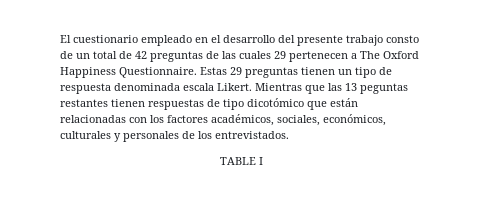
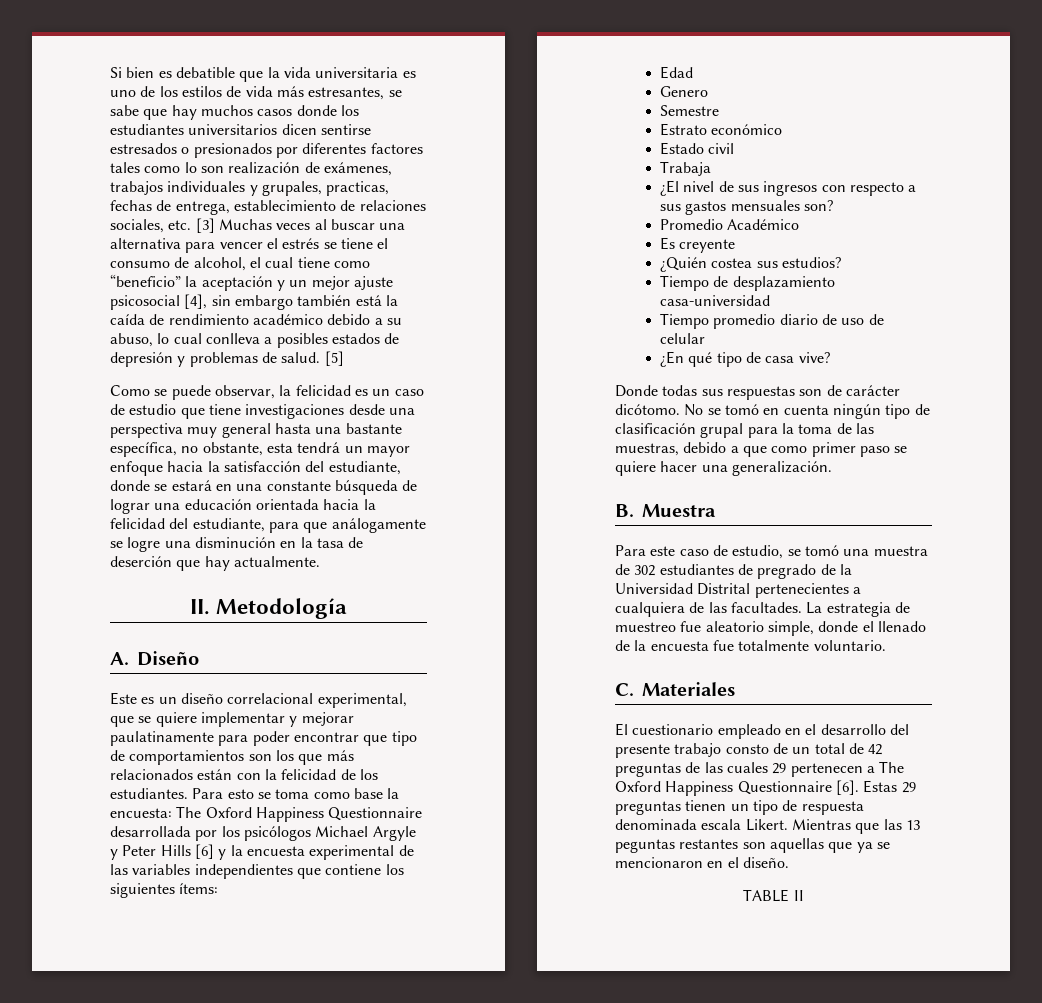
+ Si bien es debatible que la vida universitaria es uno de los estilos de vida más estresantes, se sabe que hay muchos casos donde los estudiantes universitarios dicen sentirse estresados o presionados por diferentes factores tales como lo son realización de exámenes, trabajos individuales y grupales, practicas, fechas de entrega, establecimiento de relaciones sociales, etc. [3] Muchas veces al buscar una alternativa para vencer el estrés se tiene el consumo de alcohol, el cual tiene como “beneficio” la aceptación y un mejor ajuste psicosocial [4], sin embargo también está la caída de rendimiento académico debido a su abuso, lo cual conlleva a posibles estados de depresión y problemas de salud. [5]
+ Como se puede observar, la felicidad es un caso de estudio que tiene investigaciones desde una perspectiva muy general hasta una bastante específica, no obstante, esta tendrá un mayor enfoque hacia la satisfacción del estudiante, donde se estará en una constante búsqueda de lograr una educación orientada hacia la felicidad del estudiante, para que análogamente se logre una disminución en la tasa de deserción que hay actualmente.
+ II. Metodología
+ A. Diseño
+ Este es un diseño correlacional experimental, que se quiere implementar y mejorar paulatinamente para poder encontrar que tipo de comportamientos son los que más relacionados están con la felicidad de los estudiantes. Para esto se toma como base la encuesta: The Oxford Happiness Questionnaire desarrollada por los psicólogos Michael Argyle y Peter Hills [6] y la encuesta experimental de las variables independientes que contiene los siguientes ítems:
+ Edad
+ Genero
+ Semestre
+ Estrato económico
+ Estado civil
+ Trabaja
+ ¿El nivel de sus ingresos con respecto a sus gastos mensuales son?
+ Promedio Académico
+ Es creyente
+ ¿Quién costea sus estudios?
+ Tiempo de desplazamiento casa-universidad
+ Tiempo promedio diario de uso de celular
+ ¿En qué tipo de casa vive?
+ Donde todas sus respuestas son de carácter dicótomo. No se tomó en cuenta ningún tipo de clasificación grupal para la toma de las muestras, debido a que como primer paso se quiere hacer una generalización.
+ B. Muestra
+ Para este caso de estudio, se tomó una muestra de 302 estudiantes de pregrado de la Universidad Distrital pertenecientes a cualquiera de las facultades. La estrategia de muestreo fue aleatorio simple, donde el llenado de la encuesta fue totalmente voluntario.
+ C. Materiales
- El cuestionario empleado en el desarrollo del presente trabajo consto de un total de 42 preguntas de las cuales 29 pertenecen a The Oxford Happiness Questionnaire.
+ El cuestionario empleado en el desarrollo del presente trabajo consto de un total de 42 preguntas de las cuales 29 pertenecen a The Oxford Happiness Questionnaire [6].
- Mientras que las 13 peguntas restantes tienen respuestas de tipo dicotómico que están relacionadas con los factores académicos, sociales, económicos, culturales y personales de los entrevistados.
+ Mientras que las 13 peguntas restantes son aquellas que ya se mencionaron en el diseño.
- TABLE I
+ TABLE II

